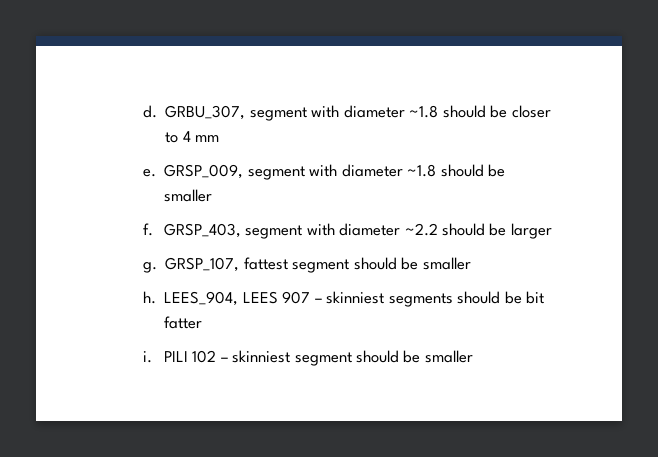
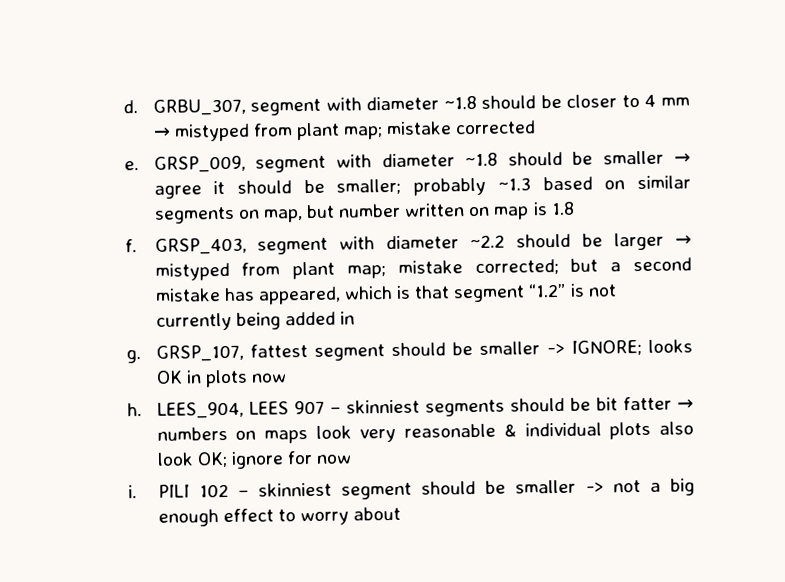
- GRBU_307, segment with diameter ~1.8 should be closer to 4 mm
+ GRBU_307, segment with diameter ~1.8 should be closer to 4 mm → mistyped from plant map; mistake corrected
- GRSP_009, segment with diameter ~1.8 should be smaller
+ GRSP_009, segment with diameter ~1.8 should be smaller → agree it should be smaller; probably ~1.3 based on similar segments on map, but number written on map is 1.8
- GRSP_403, segment with diameter ~2.2 should be larger
+ GRSP_403, segment with diameter ~2.2 should be larger → mistyped from plant map; mistake corrected; but a second mistake has appeared, which is that segment “1.2” is not currently being added in
- GRSP_107, fattest segment should be smaller
+ GRSP_107, fattest segment should be smaller -> IGNORE; looks OK in plots now
- LEES_904, LEES 907 – skinniest segments should be bit fatter
+ LEES_904, LEES 907 – skinniest segments should be bit fatter → numbers on maps look very reasonable & individual plots also look OK; ignore for now
- PILI 102 – skinniest segment should be smaller
+ PILI 102 – skinniest segment should be smaller -> not a big enough effect to worry about

